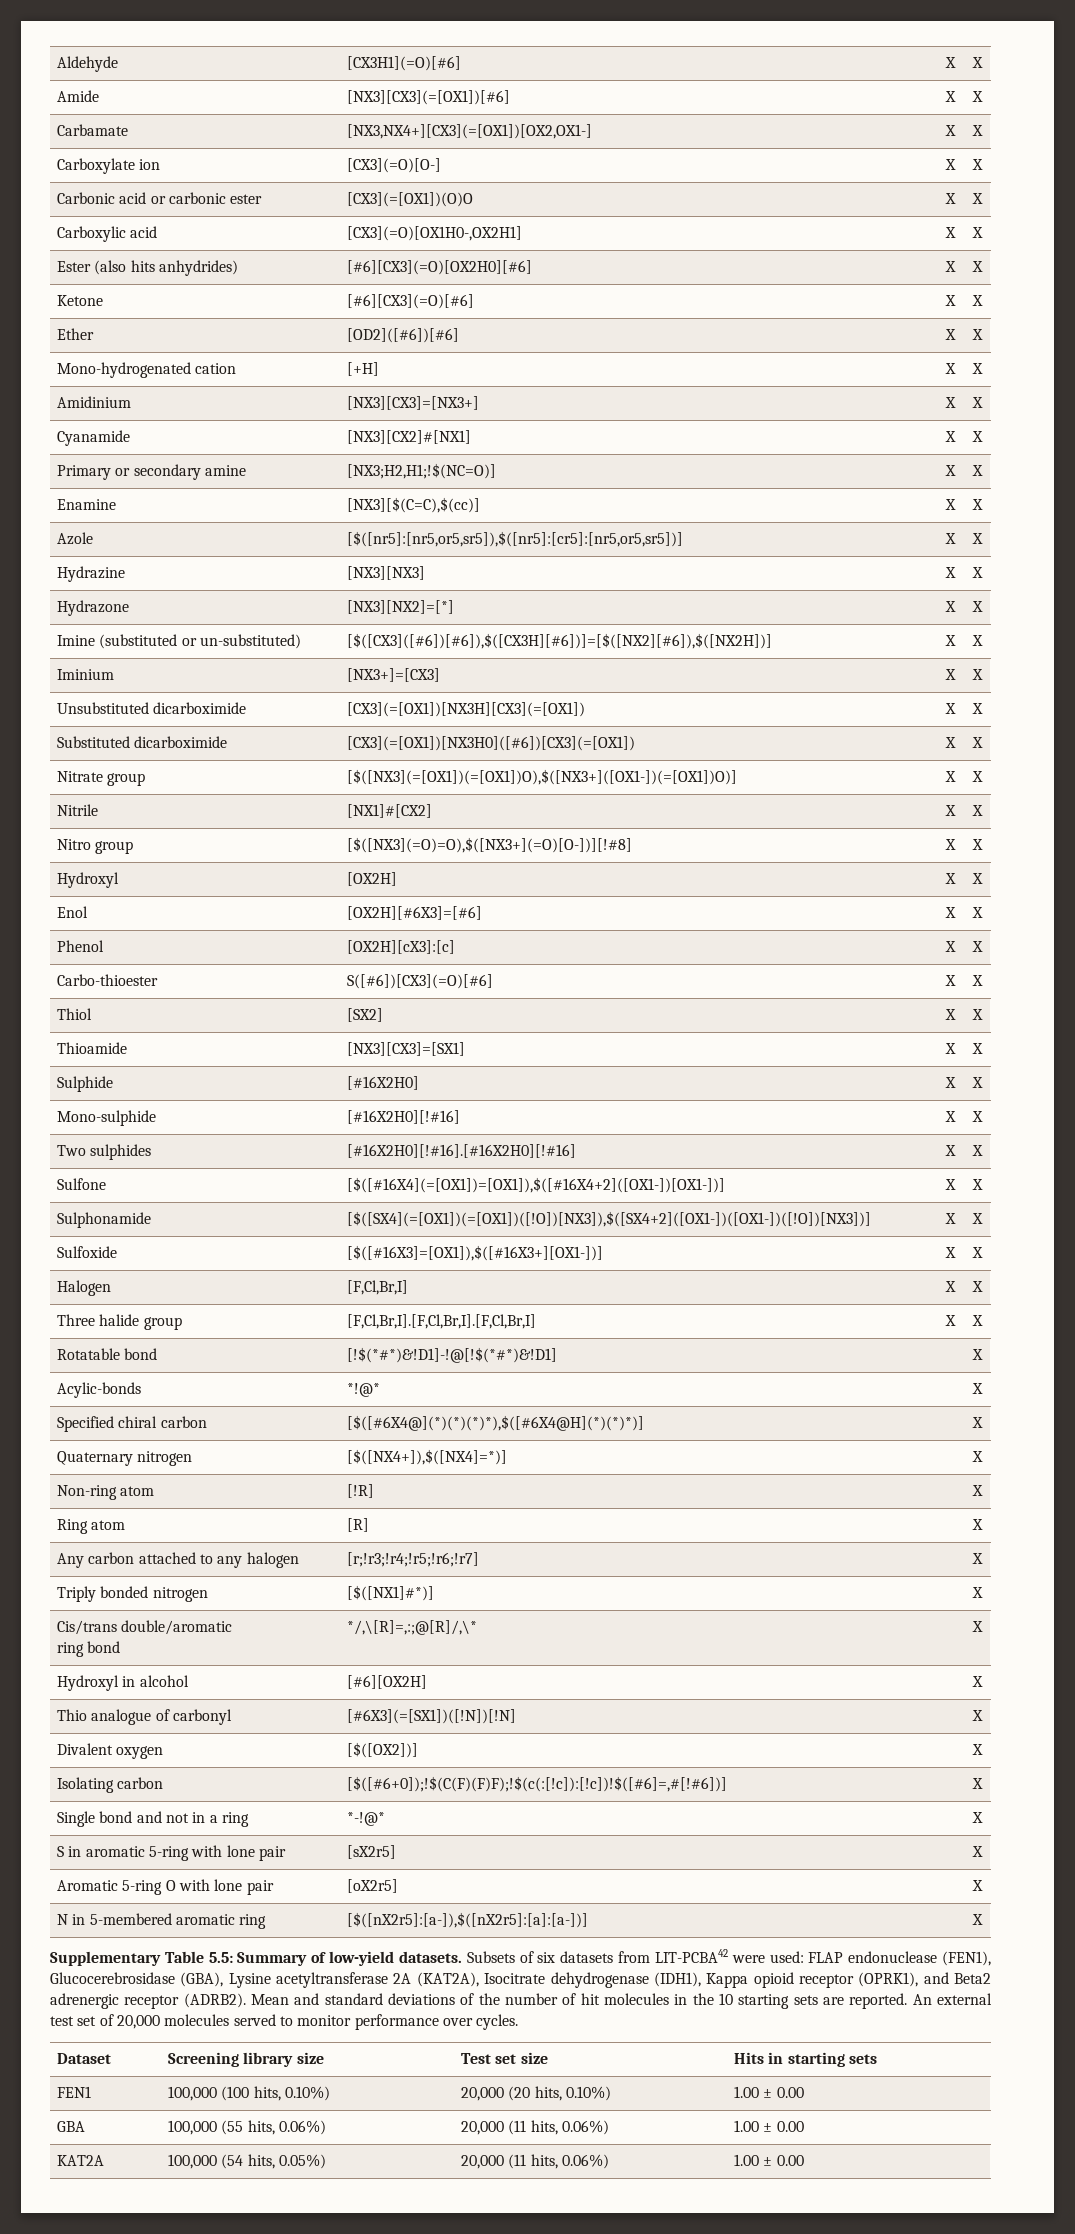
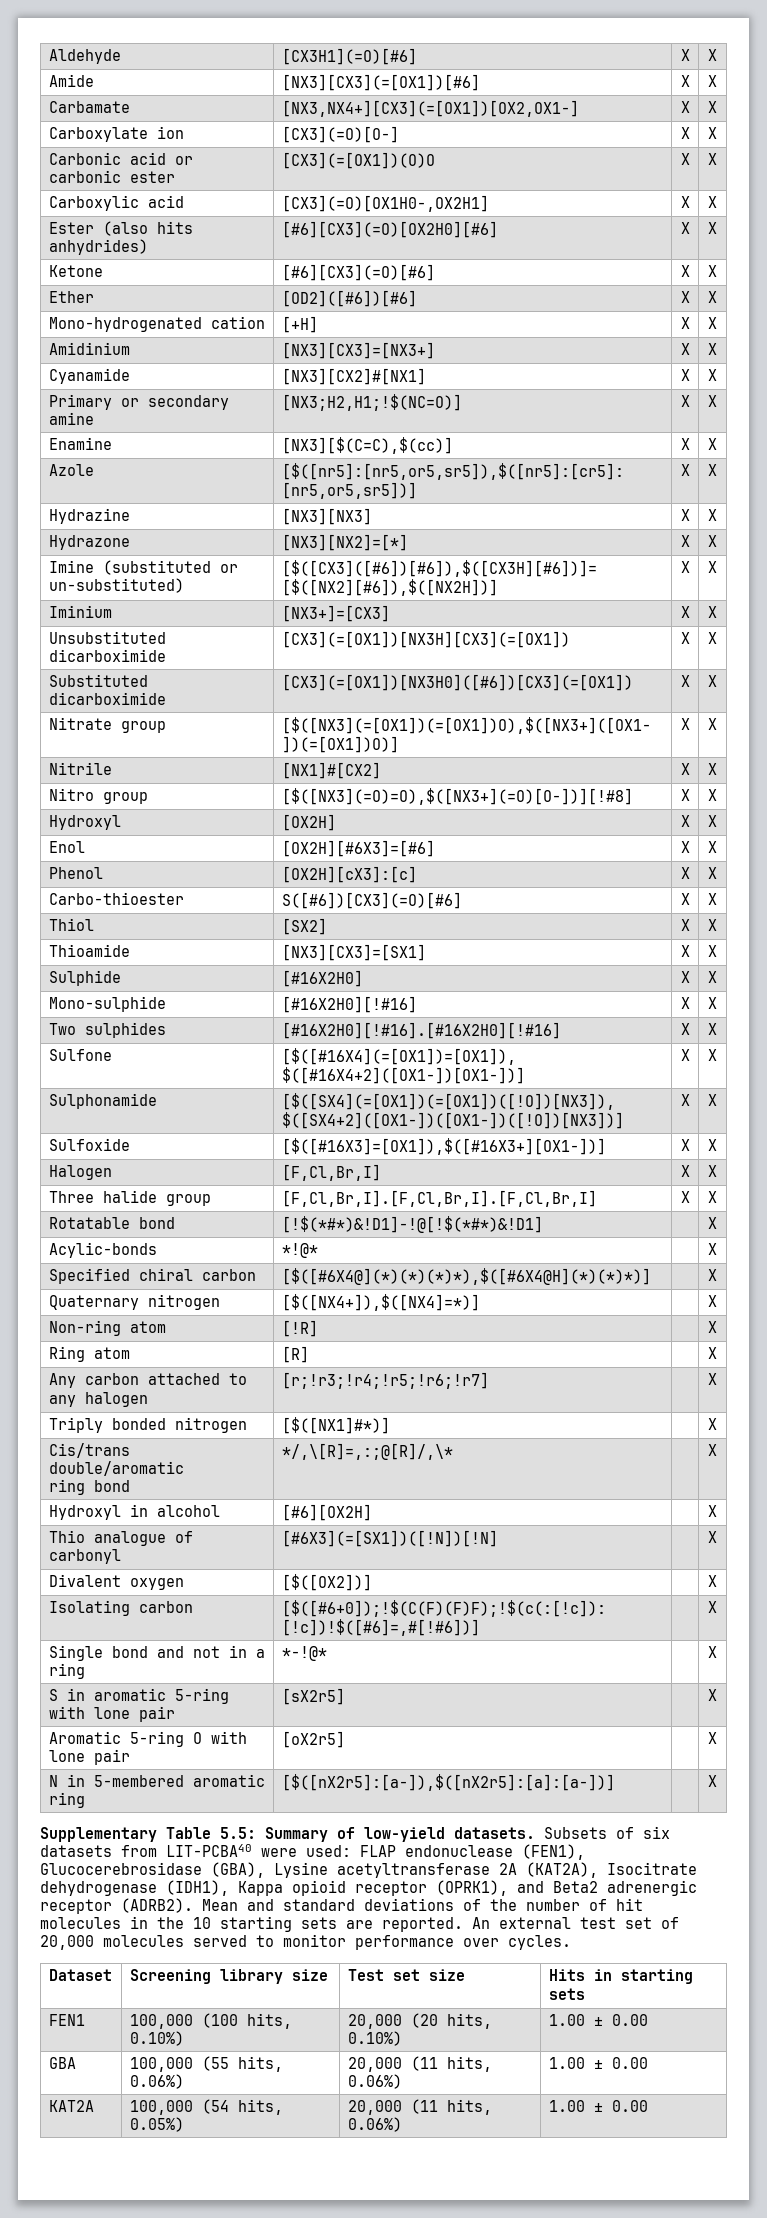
- Subsets of six datasets from LIT-PCBA42 were used: FLAP endonuclease (FEN1), Glucocerebrosidase (GBA), Lysine acetyltransferase 2A (KAT2A), Isocitrate dehydrogenase (IDH1), Kappa opioid receptor (OPRK1), and Beta2 adrenergic receptor (ADRB2).
+ Subsets of six datasets from LIT-PCBA40 were used: FLAP endonuclease (FEN1), Glucocerebrosidase (GBA), Lysine acetyltransferase 2A (KAT2A), Isocitrate dehydrogenase (IDH1), Kappa opioid receptor (OPRK1), and Beta2 adrenergic receptor (ADRB2).

